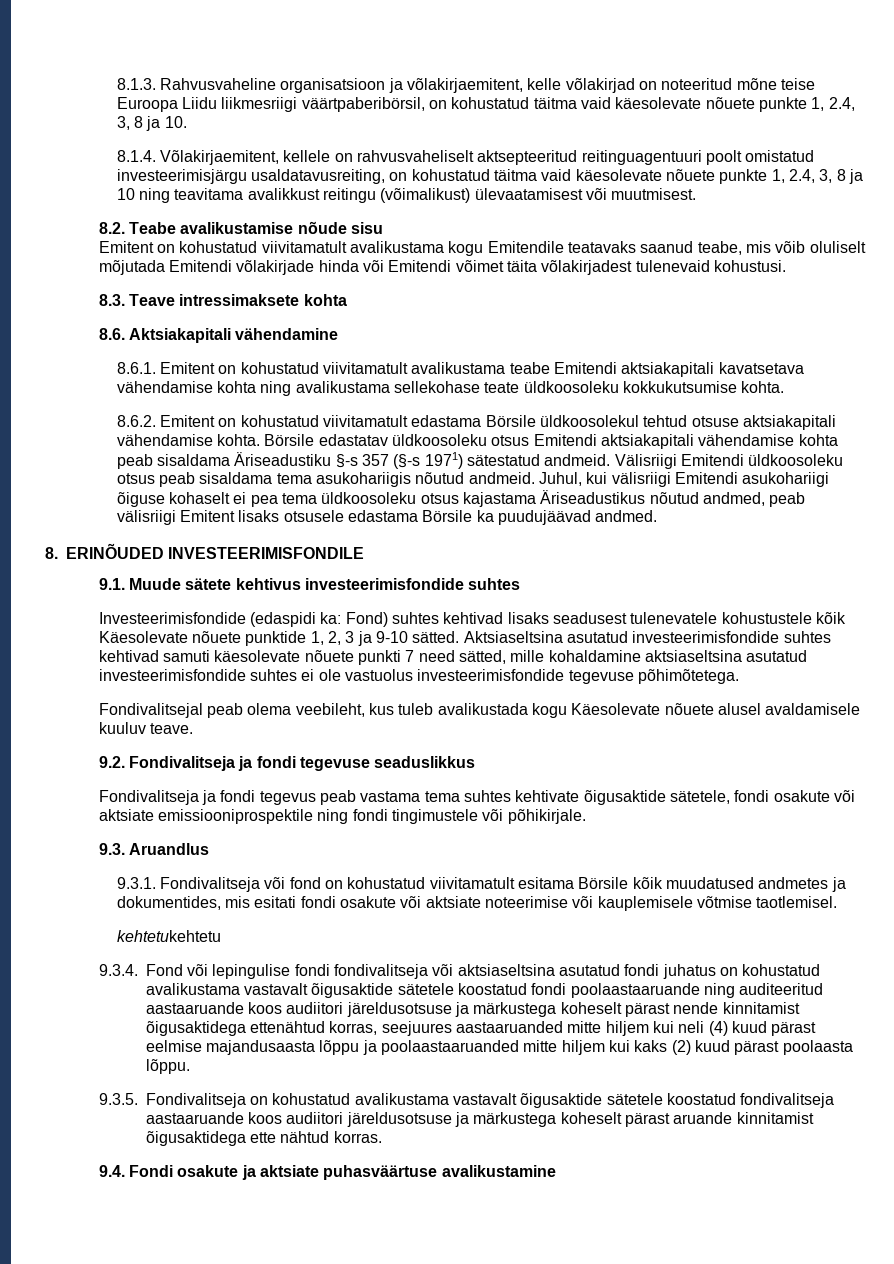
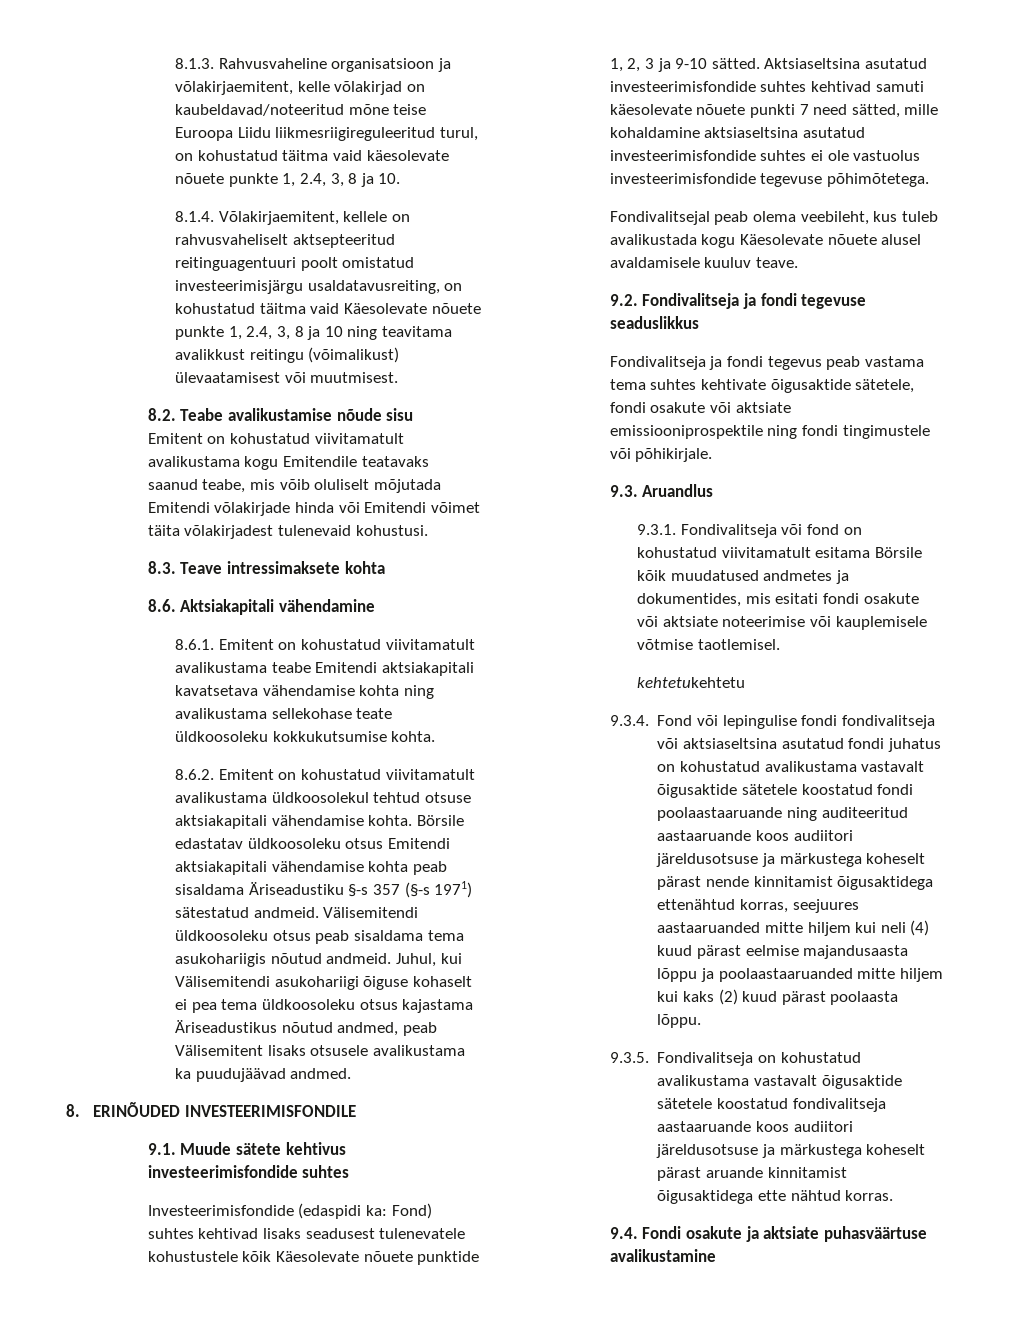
- 8.1.3. Rahvusvaheline organisatsioon ja võlakirjaemitent, kelle võlakirjad on noteeritud mõne teise Euroopa Liidu liikmesriigi väärtpaberibörsil, on kohustatud täitma vaid käesolevate nõuete punkte 1, 2.4, 3, 8 ja 10.
+ 8.1.3. Rahvusvaheline organisatsioon ja võlakirjaemitent, kelle võlakirjad on kaubeldavad/noteeritud mõne teise Euroopa Liidu liikmesriigireguleeritud turul, on kohustatud täitma vaid käesolevate nõuete punkte 1, 2.4, 3, 8 ja 10.
- 8.1.4. Võlakirjaemitent, kellele on rahvusvaheliselt aktsepteeritud reitinguagentuuri poolt omistatud investeerimisjärgu usaldatavusreiting, on kohustatud täitma vaid käesolevate nõuete punkte 1, 2.4, 3, 8 ja 10 ning teavitama avalikkust reitingu (võimalikust) ülevaatamisest või muutmisest.
+ 8.1.4. Võlakirjaemitent, kellele on rahvusvaheliselt aktsepteeritud reitinguagentuuri poolt omistatud investeerimisjärgu usaldatavusreiting, on kohustatud täitma vaid Käesolevate nõuete punkte 1, 2.4, 3, 8 ja 10 ning teavitama avalikkust reitingu (võimalikust) ülevaatamisest või muutmisest.
- 8.6.2. Emitent on kohustatud viivitamatult edastama Börsile üldkoosolekul tehtud otsuse aktsiakapitali vähendamise kohta.
+ 8.6.2. Emitent on kohustatud viivitamatult avalikustama üldkoosolekul tehtud otsuse aktsiakapitali vähendamise kohta.
- Välisriigi Emitendi üldkoosoleku otsus peab sisaldama tema asukohariigis nõutud andmeid.
+ Välisemitendi üldkoosoleku otsus peab sisaldama tema asukohariigis nõutud andmeid.
- Juhul, kui välisriigi Emitendi asukohariigi õiguse kohaselt ei pea tema üldkoosoleku otsus kajastama Äriseadustikus nõutud andmed, peab välisriigi Emitent lisaks otsusele edastama Börsile ka puudujäävad andmed.
+ Juhul, kui Välisemitendi asukohariigi õiguse kohaselt ei pea tema üldkoosoleku otsus kajastama Äriseadustikus nõutud andmed, peab Välisemitent lisaks otsusele avalikustama ka puudujäävad andmed.

